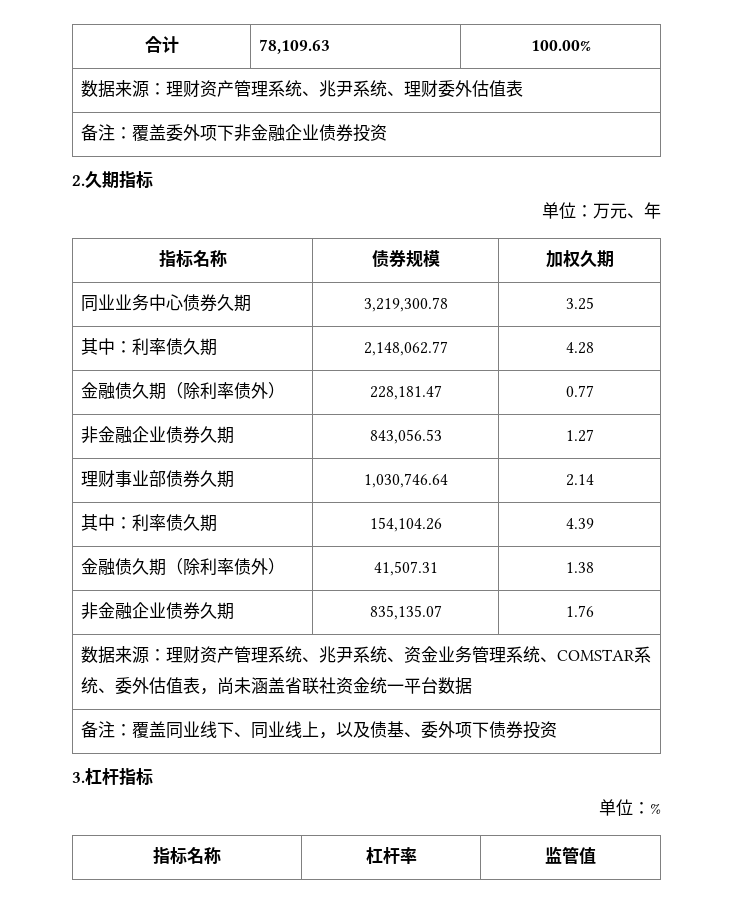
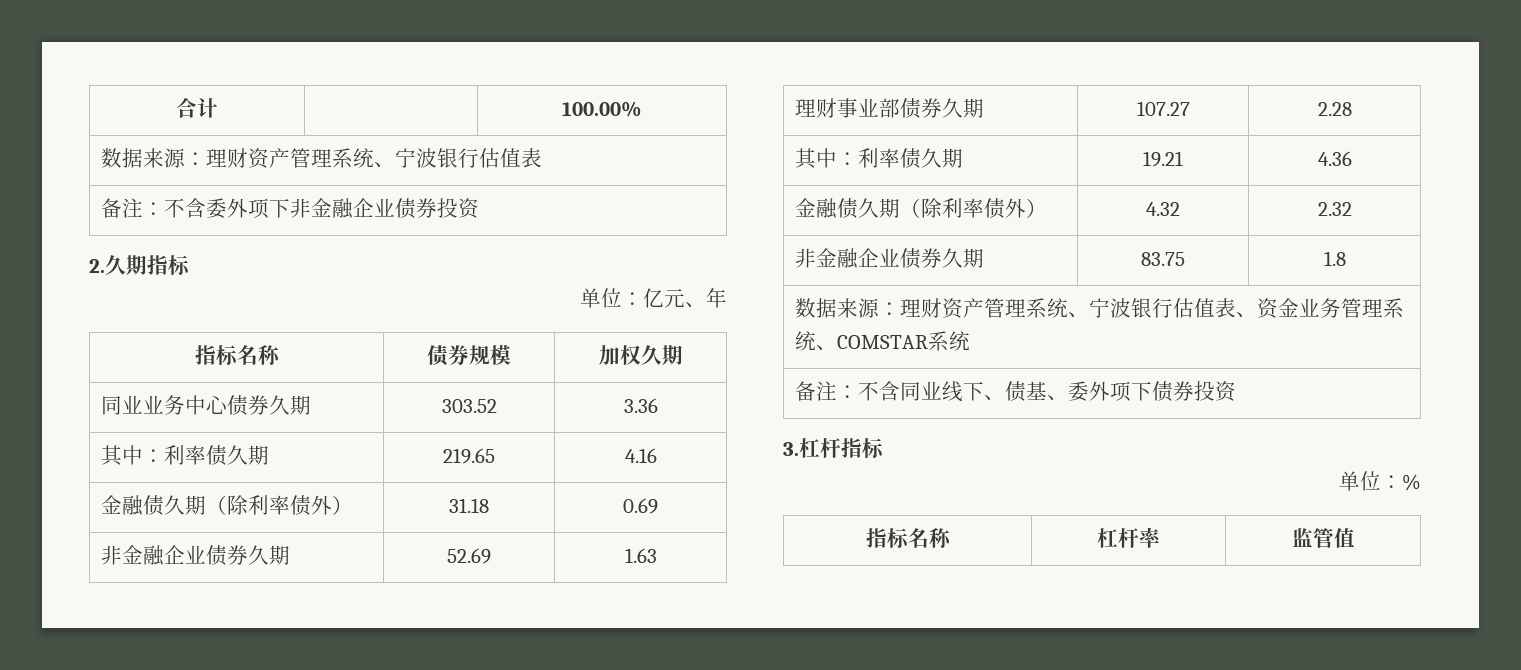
- 合计 | 78,109.63 | 100.00%
- 数据来源：理财资产管理系统、兆尹系统、理财委外估值表
+ 合计 | | 100.00%
+ 数据来源：理财资产管理系统、宁波银行估值表
- 备注：覆盖委外项下非金融企业债券投资
+ 备注：不含委外项下非金融企业债券投资
- 单位：万元、年
+ 单位：亿元、年
- 同业业务中心债券久期 | 3,219,300.78 | 3.25
- 其中：利率债久期 | 2,148,062.77 | 4.28
- 金融债久期（除利率债外） | 228,181.47 | 0.77
- 非金融企业债券久期 | 843,056.53 | 1.27
+ 同业业务中心债券久期 | 303.52 | 3.36
+ 其中：利率债久期 | 219.65 | 4.16
+ 金融债久期（除利率债外） | 31.18 | 0.69
+ 非金融企业债券久期 | 52.69 | 1.63
- 理财事业部债券久期 | 1,030,746.64 | 2.14
- 其中：利率债久期 | 154,104.26 | 4.39
- 金融债久期（除利率债外） | 41,507.31 | 1.38
- 非金融企业债券久期 | 835,135.07 | 1.76
- 数据来源：理财资产管理系统、兆尹系统、资金业务管理系统、COMSTAR系统、委外估值表，尚未涵盖省联社资金统一平台数据
- 备注：覆盖同业线下、同业线上，以及债基、委外项下债券投资
+ 理财事业部债券久期 | 107.27 | 2.28
+ 其中：利率债久期 | 19.21 | 4.36
+ 金融债久期（除利率债外） | 4.32 | 2.32
+ 非金融企业债券久期 | 83.75 | 1.8
+ 数据来源：理财资产管理系统、宁波银行估值表、资金业务管理系统、COMSTAR系统
+ 备注：不含同业线下、债基、委外项下债券投资

